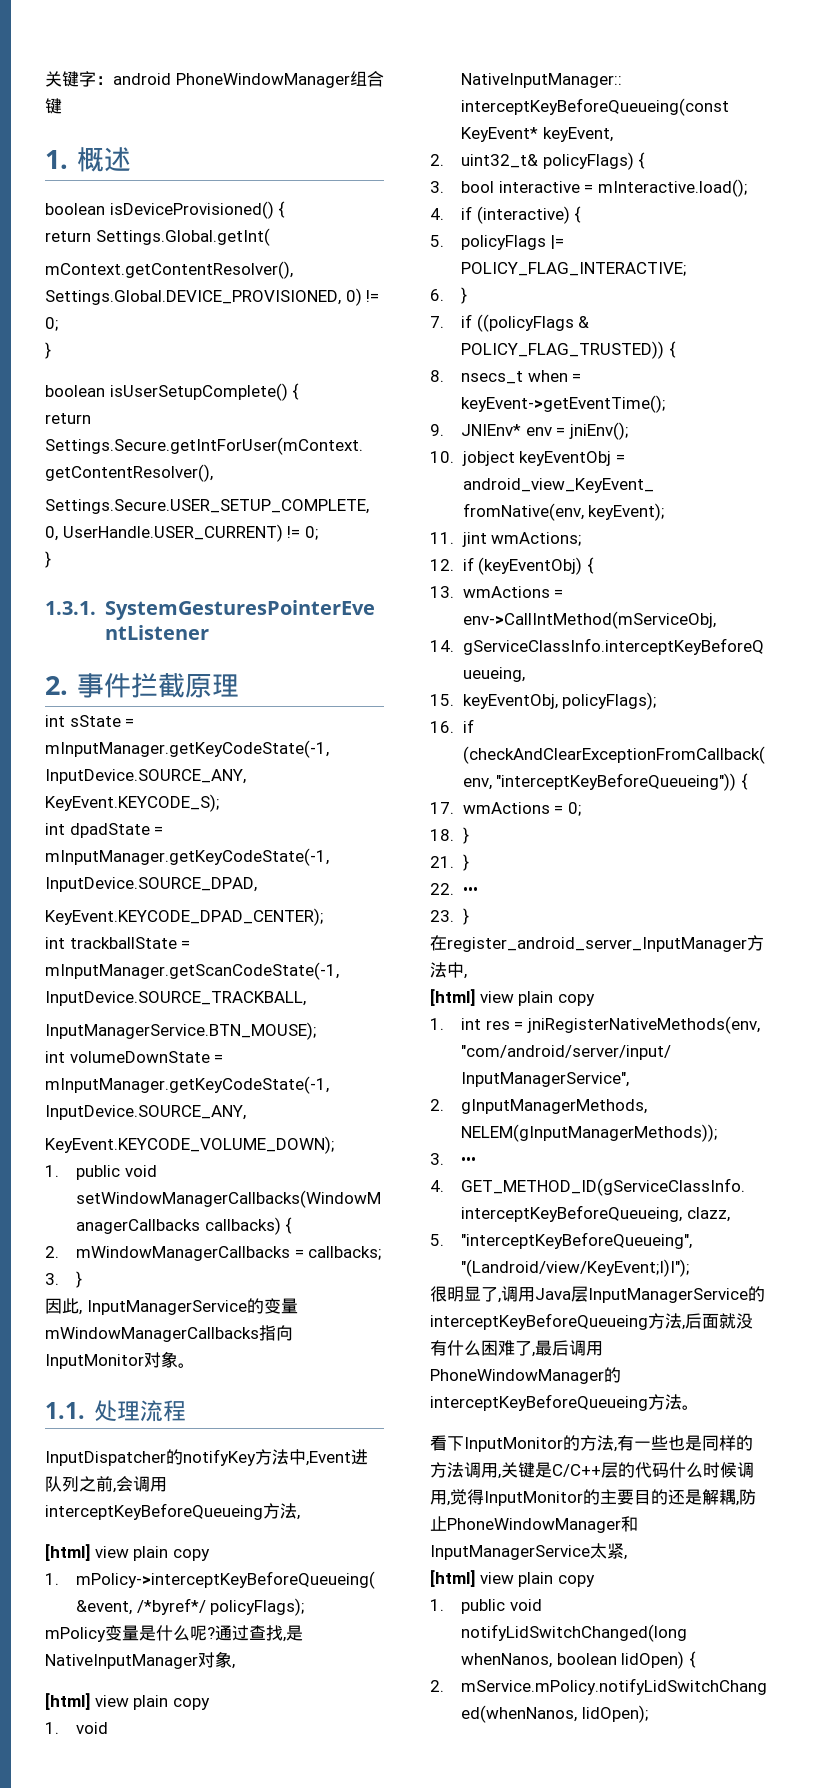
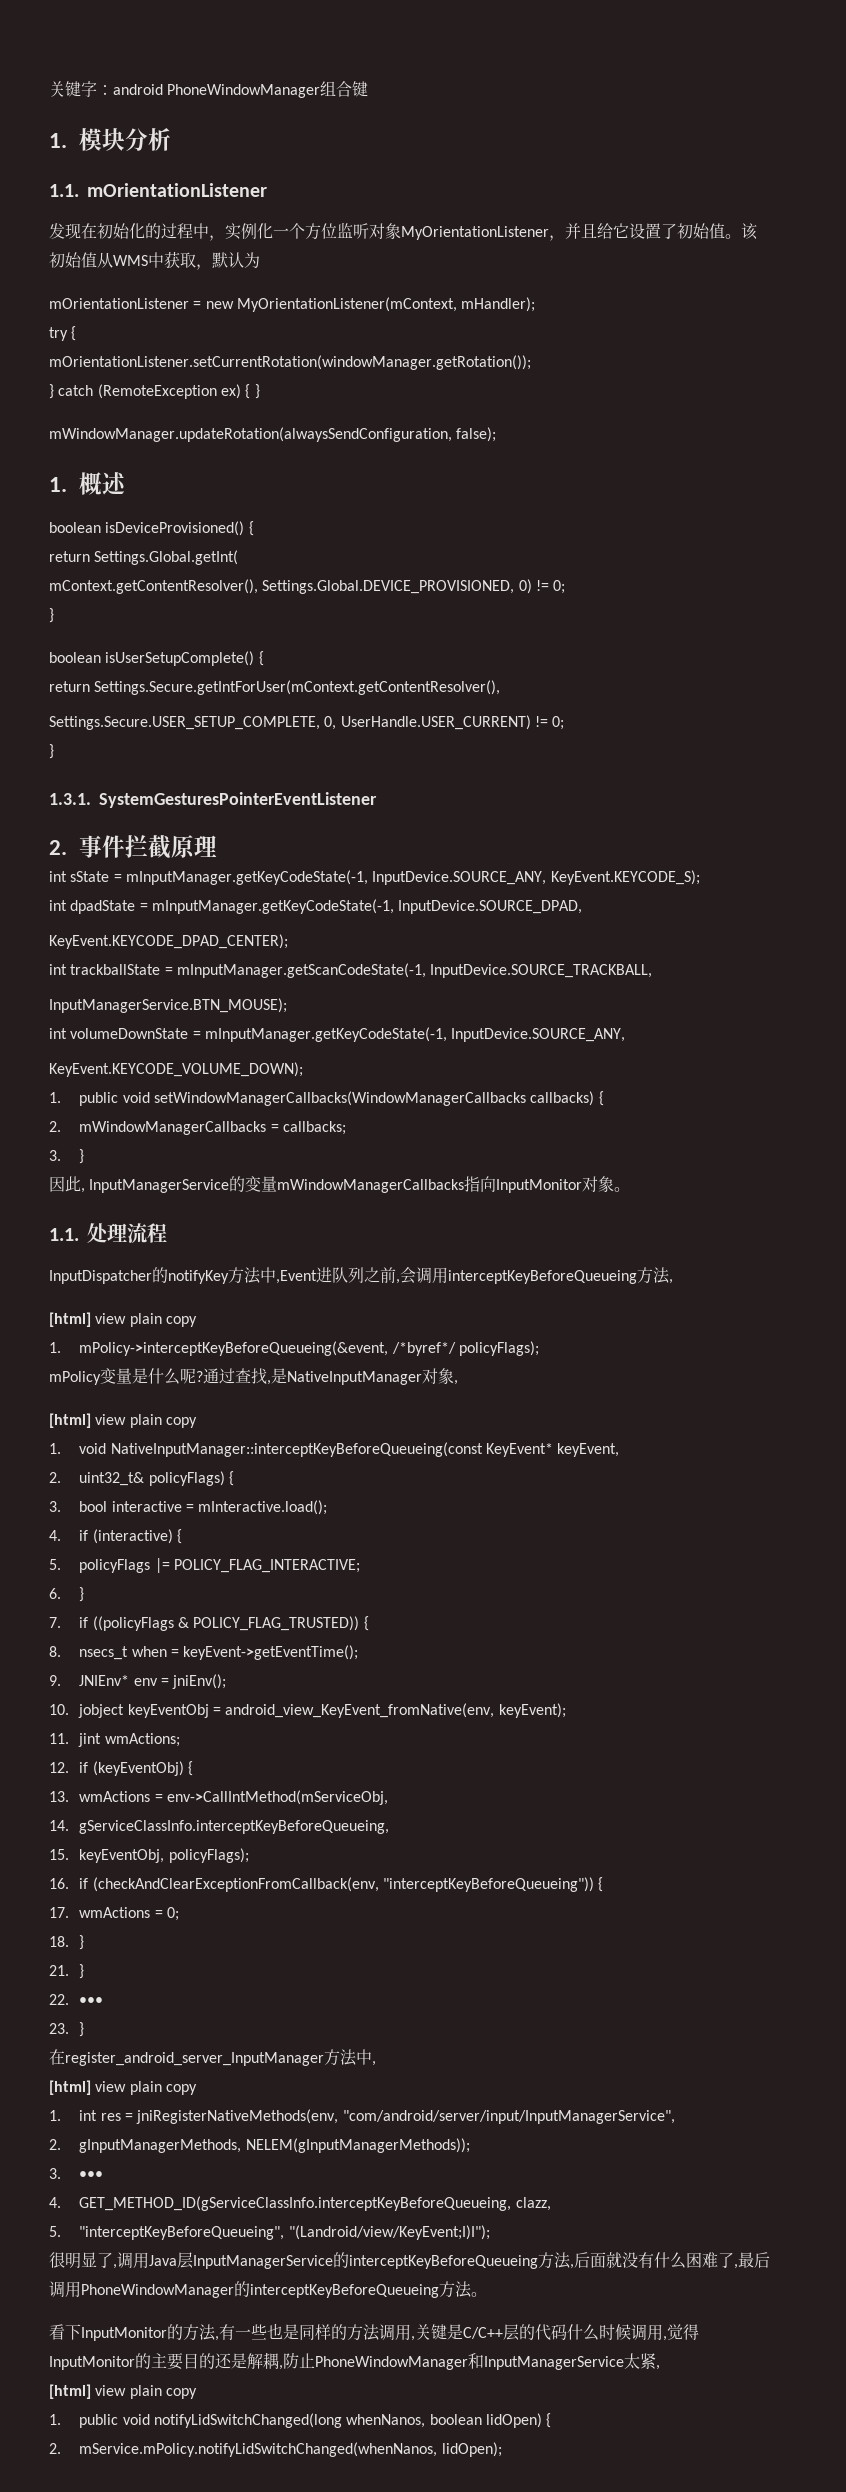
+ 1.模块分析
+ 1.1. mOrientationListener
+ 发现在初始化的过程中，实例化一个方位监听对象MyOrientationListener，并且给它设置了初始值。该初始值从WMS中获取，默认为
+ mOrientationListener = new MyOrientationListener(mContext, mHandler);
+ try {
+ mOrientationListener.setCurrentRotation(windowManager.getRotation());
+ } catch (RemoteException ex) { }
+ mWindowManager.updateRotation(alwaysSendConfiguration, false);

